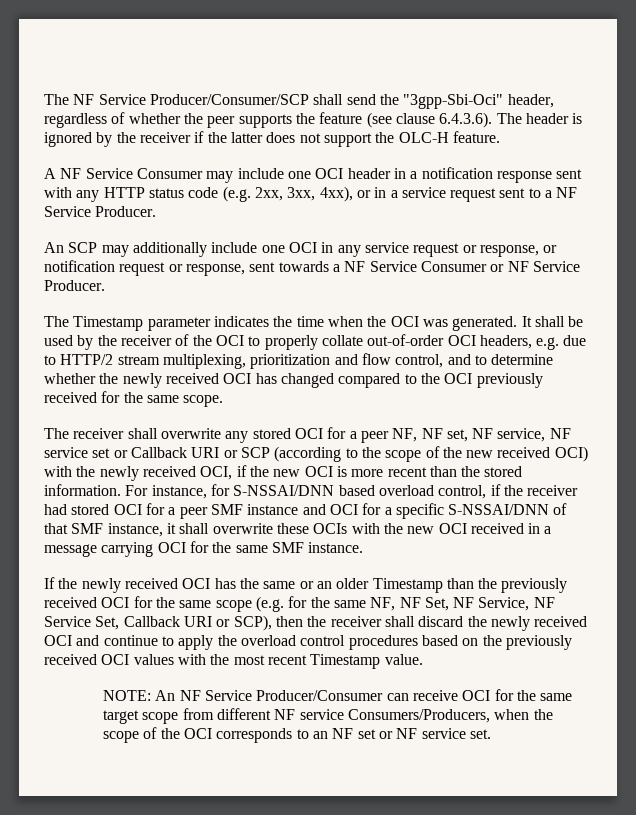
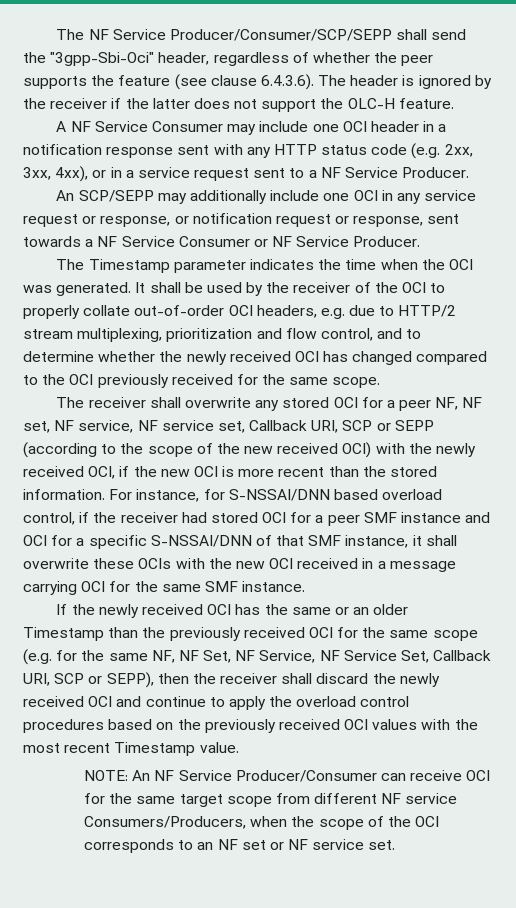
- The NF Service Producer/Consumer/SCP shall send the "3gpp-Sbi-Oci" header, regardless of whether the peer supports the feature (see clause 6.4.3.6). The header is ignored by the receiver if the latter does not support the OLC-H feature.
+ The NF Service Producer/Consumer/SCP/SEPP shall send the "3gpp-Sbi-Oci" header, regardless of whether the peer supports the feature (see clause 6.4.3.6). The header is ignored by the receiver if the latter does not support the OLC-H feature.
- An SCP may additionally include one OCI in any service request or response, or notification request or response, sent towards a NF Service Consumer or NF Service Producer.
+ An SCP/SEPP may additionally include one OCI in any service request or response, or notification request or response, sent towards a NF Service Consumer or NF Service Producer.
- The receiver shall overwrite any stored OCI for a peer NF, NF set, NF service, NF service set or Callback URI or SCP (according to the scope of the new received OCI) with the newly received OCI, if the new OCI is more recent than the stored information.
+ The receiver shall overwrite any stored OCI for a peer NF, NF set, NF service, NF service set, Callback URI, SCP or SEPP (according to the scope of the new received OCI) with the newly received OCI, if the new OCI is more recent than the stored information.
- If the newly received OCI has the same or an older Timestamp than the previously received OCI for the same scope (e.g. for the same NF, NF Set, NF Service, NF Service Set, Callback URI or SCP), then the receiver shall discard the newly received OCI and continue to apply the overload control procedures based on the previously received OCI values with the most recent Timestamp value.
+ If the newly received OCI has the same or an older Timestamp than the previously received OCI for the same scope (e.g. for the same NF, NF Set, NF Service, NF Service Set, Callback URI, SCP or SEPP), then the receiver shall discard the newly received OCI and continue to apply the overload control procedures based on the previously received OCI values with the most recent Timestamp value.

